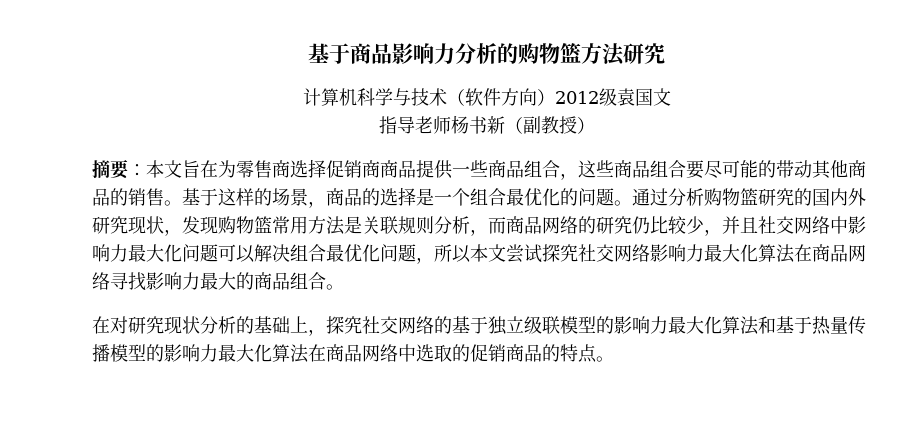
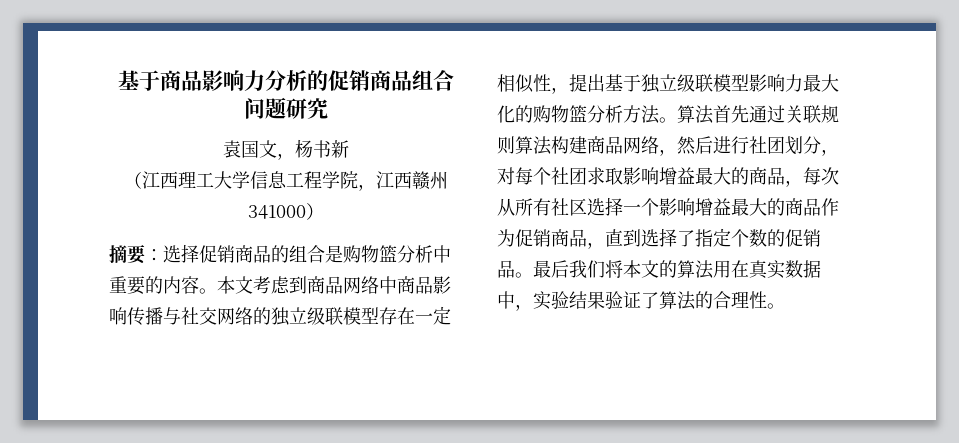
- 基于商品影响力分析的购物篮方法研究
- 计算机科学与技术（软件方向）2012级袁国文
- 指导老师杨书新（副教授）
- 摘要：本文旨在为零售商选择促销商商品提供一些商品组合，这些商品组合要尽可能的带动其他商品的销售。基于这样的场景，商品的选择是一个组合最优化的问题。通过分析购物篮研究的国内外研究现状，发现购物篮常用方法是关联规则分析，而商品网络的研究仍比较少，并且社交网络中影响力最大化问题可以解决组合最优化问题，所以本文尝试探究社交网络影响力最大化算法在商品网络寻找影响力最大的商品组合。
- 在对研究现状分析的基础上，探究社交网络的基于独立级联模型的影响力最大化算法和基于热量传播模型的影响力最大化算法在商品网络中选取的促销商品的特点。
+ 基于商品影响力分析的促销商品组合问题研究
+ 袁国文，杨书新
+ （江西理工大学信息工程学院，江西赣州341000）
+ 摘要：选择促销商品的组合是购物篮分析中重要的内容。本文考虑到商品网络中商品影响传播与社交网络的独立级联模型存在一定相似性，提出基于独立级联模型影响力最大化的购物篮分析方法。算法首先通过关联规则算法构建商品网络，然后进行社团划分，对每个社团求取影响增益最大的商品，每次从所有社区选择一个影响增益最大的商品作为促销商品，直到选择了指定个数的促销品。最后我们将本文的算法用在真实数据中，实验结果验证了算法的合理性。

